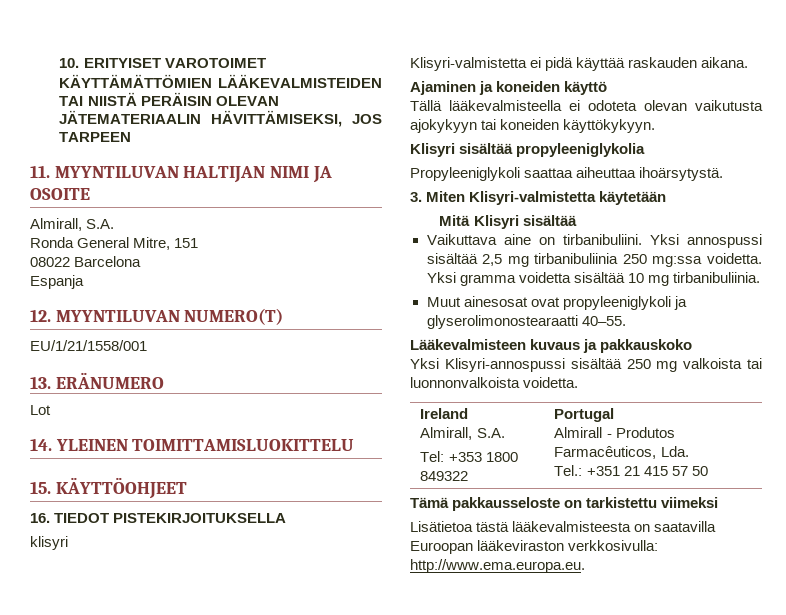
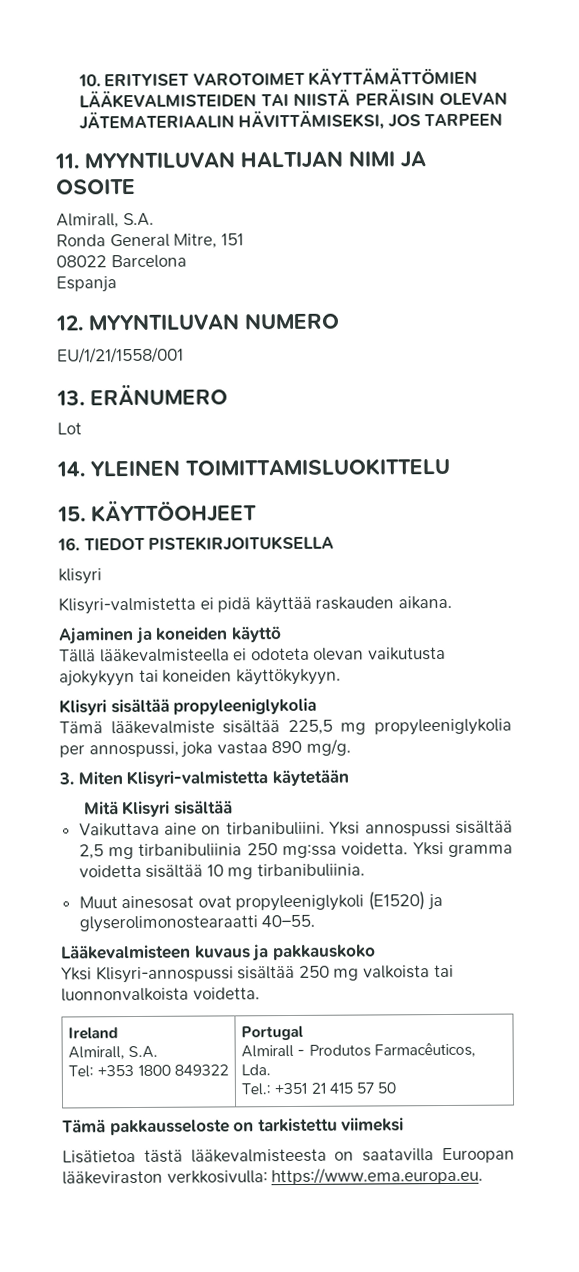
- 12. MYYNTILUVAN NUMERO(T)
+ 12. MYYNTILUVAN NUMERO
- Propyleeniglykoli saattaa aiheuttaa ihoärsytystä.
+ Tämä lääkevalmiste sisältää 225,5 mg propyleeniglykolia per annospussi, joka vastaa 890 mg/g.
- Muut ainesosat ovat propyleeniglykoli ja glyserolimonostearaatti 40–55.
+ Muut ainesosat ovat propyleeniglykoli (E1520) ja glyserolimonostearaatti 40–55.
- Lisätietoa tästä lääkevalmisteesta on saatavilla Euroopan lääkeviraston verkkosivulla: http://www.ema.europa.eu.
+ Lisätietoa tästä lääkevalmisteesta on saatavilla Euroopan lääkeviraston verkkosivulla: https://www.ema.europa.eu.

